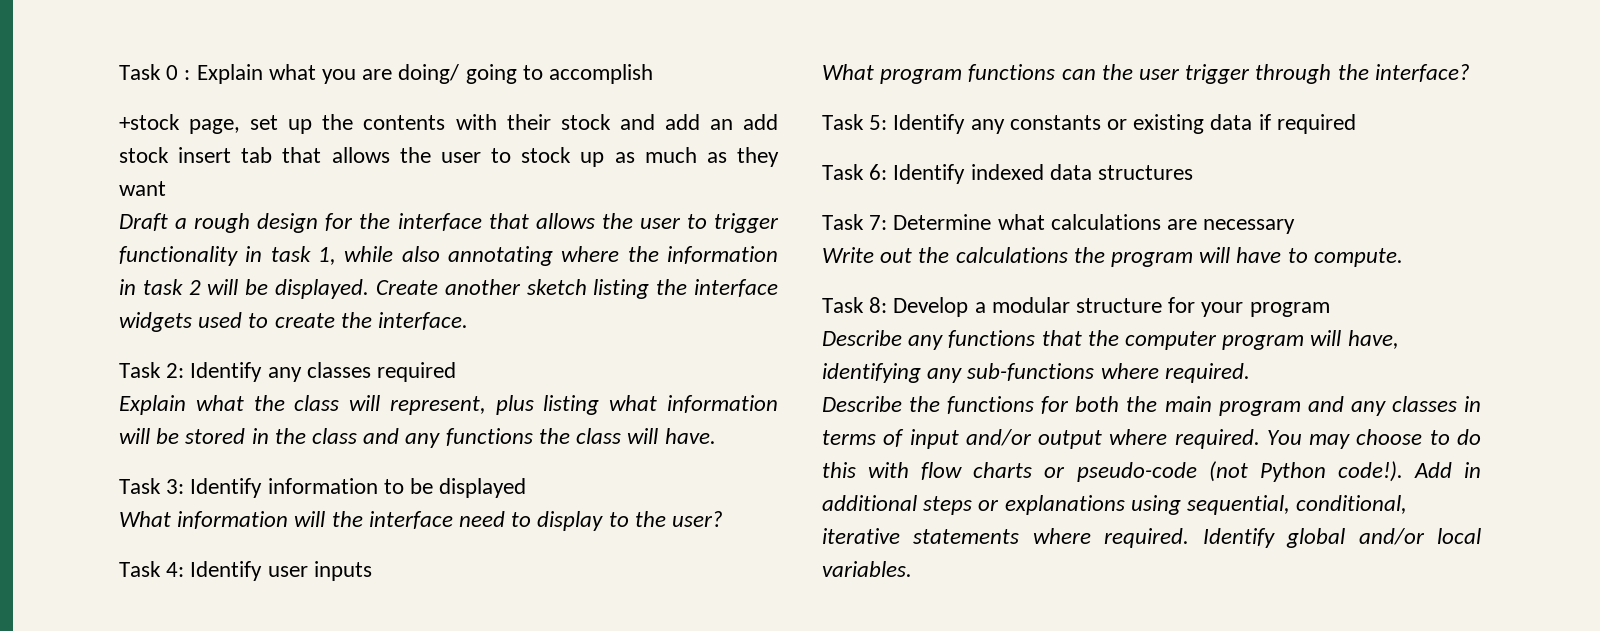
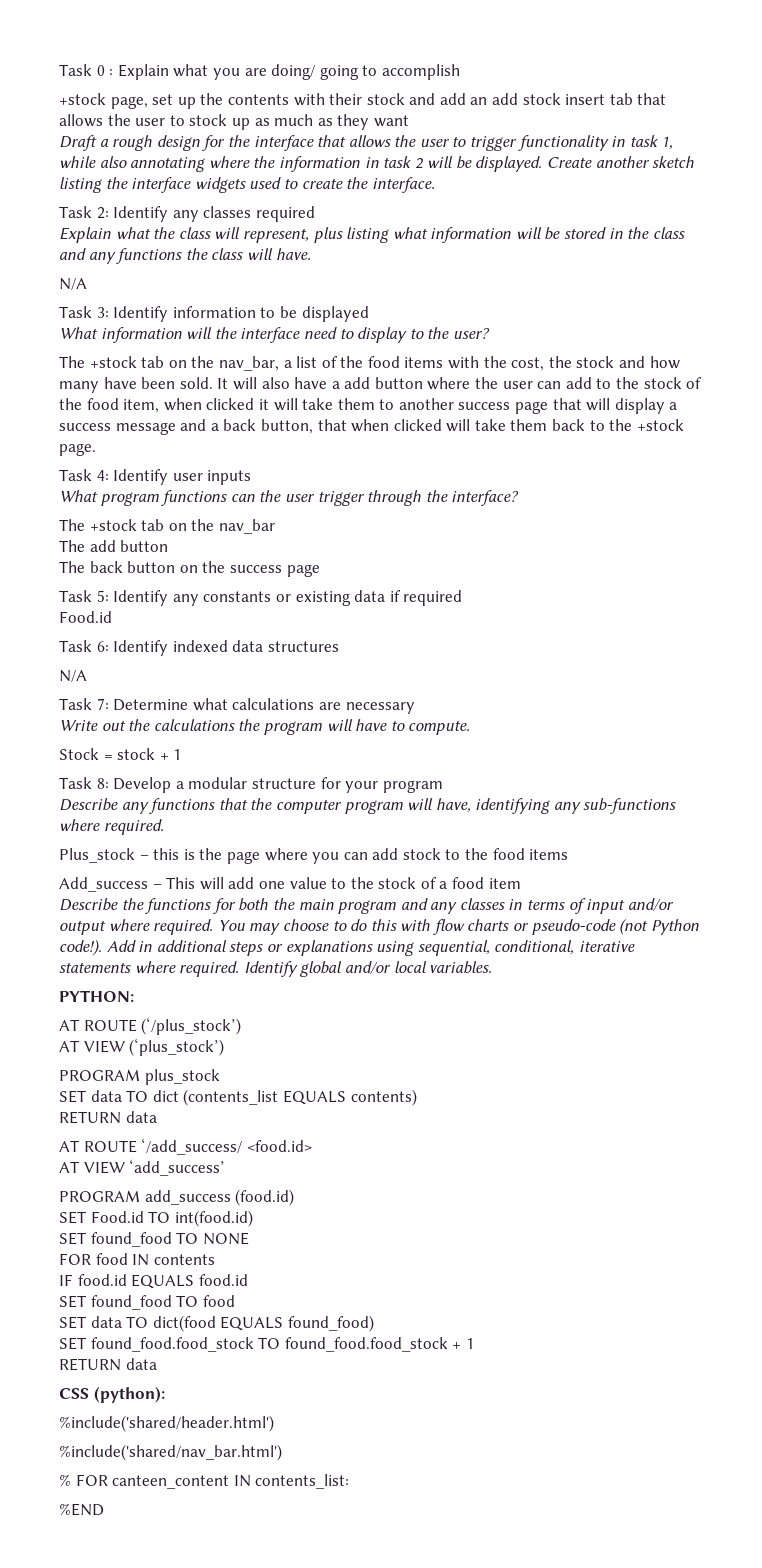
  Explain what the class will represent, plus listing what information will be stored in the class and any functions the class will have.
+ N/A
+ The +stock tab on the nav_bar, a list of the food items with the cost, the stock and how many have been sold. It will also have a add button where the user can add to the stock of the food item, when clicked it will take them to another success page that will display a success message and a back button, that when clicked will take them back to the +stock page.
+ The +stock tab on the nav_bar
+ The add button
+ The back button on the success page
  Task 5: Identify any constants or existing data if required
+ Food.id
  Task 6: Identify indexed data structures
+ N/A
+ Stock = stock + 1
+ Plus_stock – this is the page where you can add stock to the food items
+ Add_success – This will add one value to the stock of a food item
+ PYTHON:
+ AT ROUTE (‘/plus_stock’)
+ AT VIEW (‘plus_stock’)
+ PROGRAM plus_stock
+ SET data TO dict (contents_list EQUALS contents)
+ RETURN data
+ AT ROUTE ‘/add_success/ <food.id>
+ AT VIEW ‘add_success’
+ PROGRAM add_success (food.id)
+ SET Food.id TO int(food.id)
+ SET found_food TO NONE
+ FOR food IN contents
+ IF food.id EQUALS food.id
+ SET found_food TO food
+ SET data TO dict(food EQUALS found_food)
+ SET found_food.food_stock TO found_food.food_stock + 1
+ RETURN data
+ CSS (python):
+ %include('shared/header.html')
+ %include('shared/nav_bar.html')
+ % FOR canteen_content IN contents_list:
+ %END

